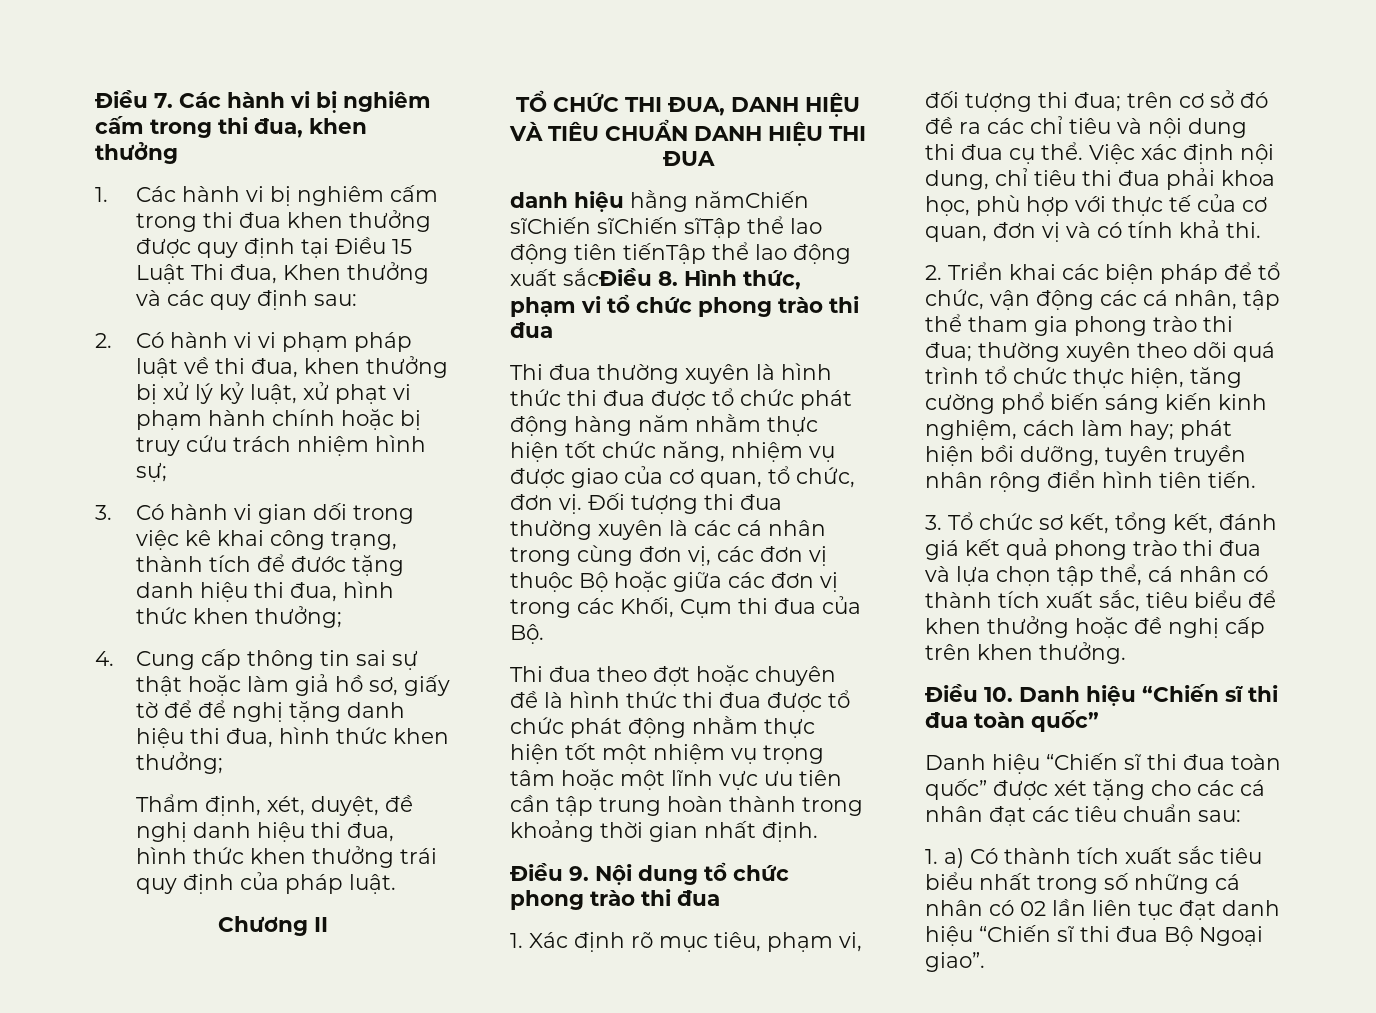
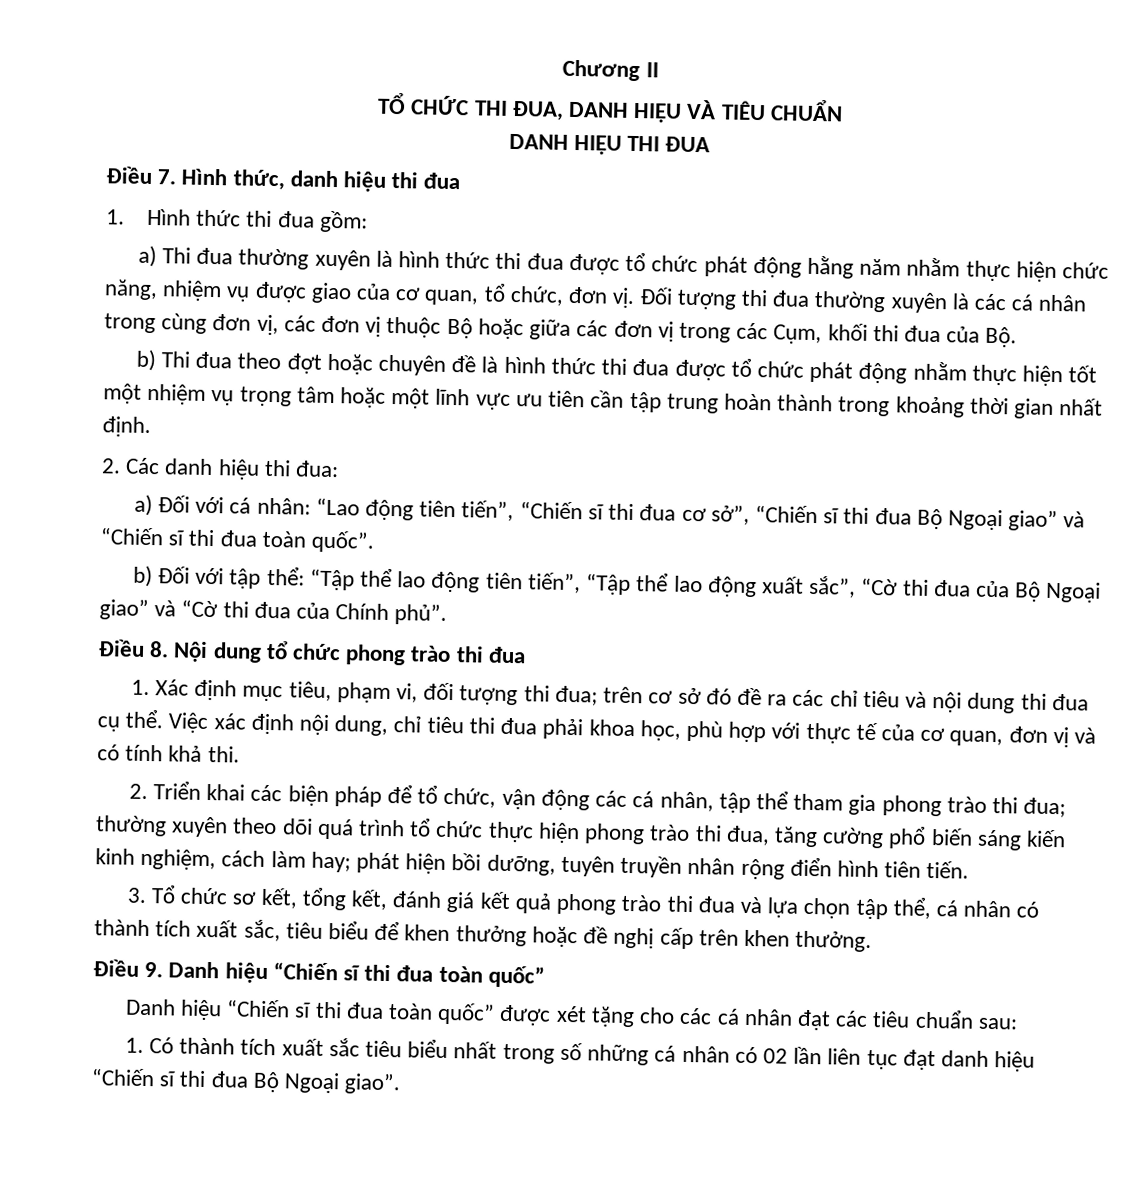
- Điều 7. Các hành vi bị nghiêm cấm trong thi đua, khen thưởng
- 1. Các hành vi bị nghiêm cấm trong thi đua khen thưởng được quy định tại Điều 15 Luật Thi đua, Khen thưởng và các quy định sau:
- 2. Có hành vi vi phạm pháp luật về thi đua, khen thưởng bị xử lý kỷ luật, xử phạt vi phạm hành chính hoặc bị truy cứu trách nhiệm hình sự;
- 3. Có hành vi gian dối trong việc kê khai công trạng, thành tích để đước tặng danh hiệu thi đua, hình thức khen thưởng;
- 4. Cung cấp thông tin sai sự thật hoặc làm giả hồ sơ, giấy tờ để để nghị tặng danh hiệu thi đua, hình thức khen thưởng;
- Thẩm định, xét, duyệt, đề nghị danh hiệu thi đua, hình thức khen thưởng trái quy định của pháp luật.
- TỔ CHỨC THI ĐUA, DANH HIỆU VÀ TIÊU CHUẨN DANH HIỆU THI ĐUA
+ TỔ CHỨC THI ĐUA, DANH HIỆU VÀ TIÊU CHUẨN
+ DANH HIỆU THI ĐUA
- danh hiệu hằng nămChiến sĩChiến sĩChiến sĩTập thể lao động tiên tiếnTập thể lao động xuất sắcĐiều 8. Hình thức, phạm vi tổ chức phong trào thi đua
- Thi đua thường xuyên là hình thức thi đua được tổ chức phát động hàng năm nhằm thực hiện tốt chức năng, nhiệm vụ được giao của cơ quan, tổ chức, đơn vị.
+ Điều 7. Hình thức, danh hiệu thi đua
+ 1. Hình thức thi đua gồm:
+ a) Thi đua thường xuyên là hình thức thi đua được tổ chức phát động hằng năm nhằm thực hiện chức năng, nhiệm vụ được giao của cơ quan, tổ chức, đơn vị.
- Đối tượng thi đua thường xuyên là các cá nhân trong cùng đơn vị, các đơn vị thuộc Bộ hoặc giữa các đơn vị trong các Khối, Cụm thi đua của Bộ.
+ Đối tượng thi đua thường xuyên là các cá nhân trong cùng đơn vị, các đơn vị thuộc Bộ hoặc giữa các đơn vị trong các Cụm, khối thi đua của Bộ.
- Thi đua theo đợt hoặc chuyên đề là hình thức thi đua được tổ chức phát động nhằm thực hiện tốt một nhiệm vụ trọng tâm hoặc một lĩnh vực ưu tiên cần tập trung hoàn thành trong khoảng thời gian nhất định.
+ b) Thi đua theo đợt hoặc chuyên đề là hình thức thi đua được tổ chức phát động nhằm thực hiện tốt một nhiệm vụ trọng tâm hoặc một lĩnh vực ưu tiên cần tập trung hoàn thành trong khoảng thời gian nhất định.
- Điều 9. Nội dung tổ chức phong trào thi đua
+ 2. Các danh hiệu thi đua:
+ a) Đối với cá nhân: “Lao động tiên tiến”, “Chiến sĩ thi đua cơ sở”, “Chiến sĩ thi đua Bộ Ngoại giao” và “Chiến sĩ thi đua toàn quốc”.
+ b) Đối với tập thể: “Tập thể lao động tiên tiến”, “Tập thể lao động xuất sắc”, “Cờ thi đua của Bộ Ngoại giao” và “Cờ thi đua của Chính phủ”.
+ Điều 8. Nội dung tổ chức phong trào thi đua
- 1. Xác định rõ mục tiêu, phạm vi, đối tượng thi đua; trên cơ sở đó đề ra các chỉ tiêu và nội dung thi đua cụ thể.
+ 1. Xác định mục tiêu, phạm vi, đối tượng thi đua; trên cơ sở đó đề ra các chỉ tiêu và nội dung thi đua cụ thể.
- 2. Triển khai các biện pháp để tổ chức, vận động các cá nhân, tập thể tham gia phong trào thi đua; thường xuyên theo dõi quá trình tổ chức thực hiện, tăng cường phổ biến sáng kiến kinh nghiệm, cách làm hay; phát hiện bồi dưỡng, tuyên truyền nhân rộng điển hình tiên tiến.
+ 2. Triển khai các biện pháp để tổ chức, vận động các cá nhân, tập thể tham gia phong trào thi đua; thường xuyên theo dõi quá trình tổ chức thực hiện phong trào thi đua, tăng cường phổ biến sáng kiến kinh nghiệm, cách làm hay; phát hiện bồi dưỡng, tuyên truyền nhân rộng điển hình tiên tiến.
- Điều 10. Danh hiệu “Chiến sĩ thi đua toàn quốc”
+ Điều 9. Danh hiệu “Chiến sĩ thi đua toàn quốc”
- 1. a) Có thành tích xuất sắc tiêu biểu nhất trong số những cá nhân có 02 lần liên tục đạt danh hiệu “Chiến sĩ thi đua Bộ Ngoại giao”.
+ 1. Có thành tích xuất sắc tiêu biểu nhất trong số những cá nhân có 02 lần liên tục đạt danh hiệu “Chiến sĩ thi đua Bộ Ngoại giao”.

